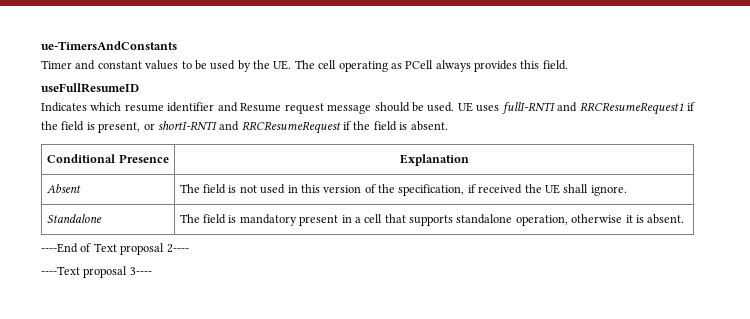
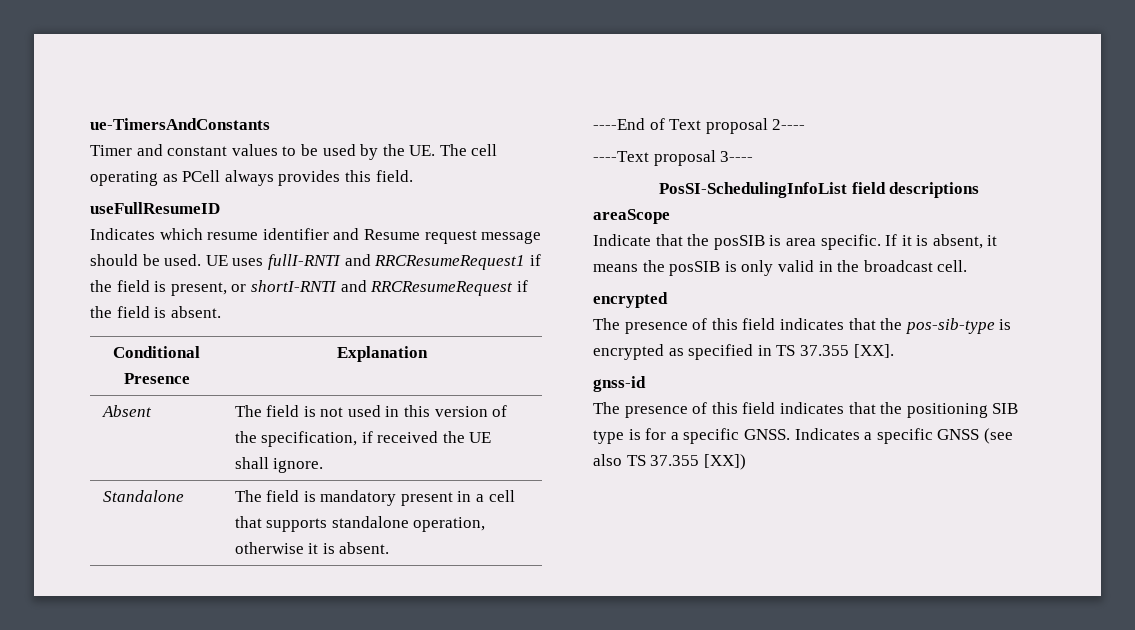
+ PosSI-SchedulingInfoList field descriptions
+ areaScope
+ Indicate that the posSIB is area specific. If it is absent, it means the posSIB is only valid in the broadcast cell.
+ encrypted
+ The presence of this field indicates that the pos-sib-type is encrypted as specified in TS 37.355 [XX].
+ gnss-id
+ The presence of this field indicates that the positioning SIB type is for a specific GNSS. Indicates a specific GNSS (see also TS 37.355 [XX])

